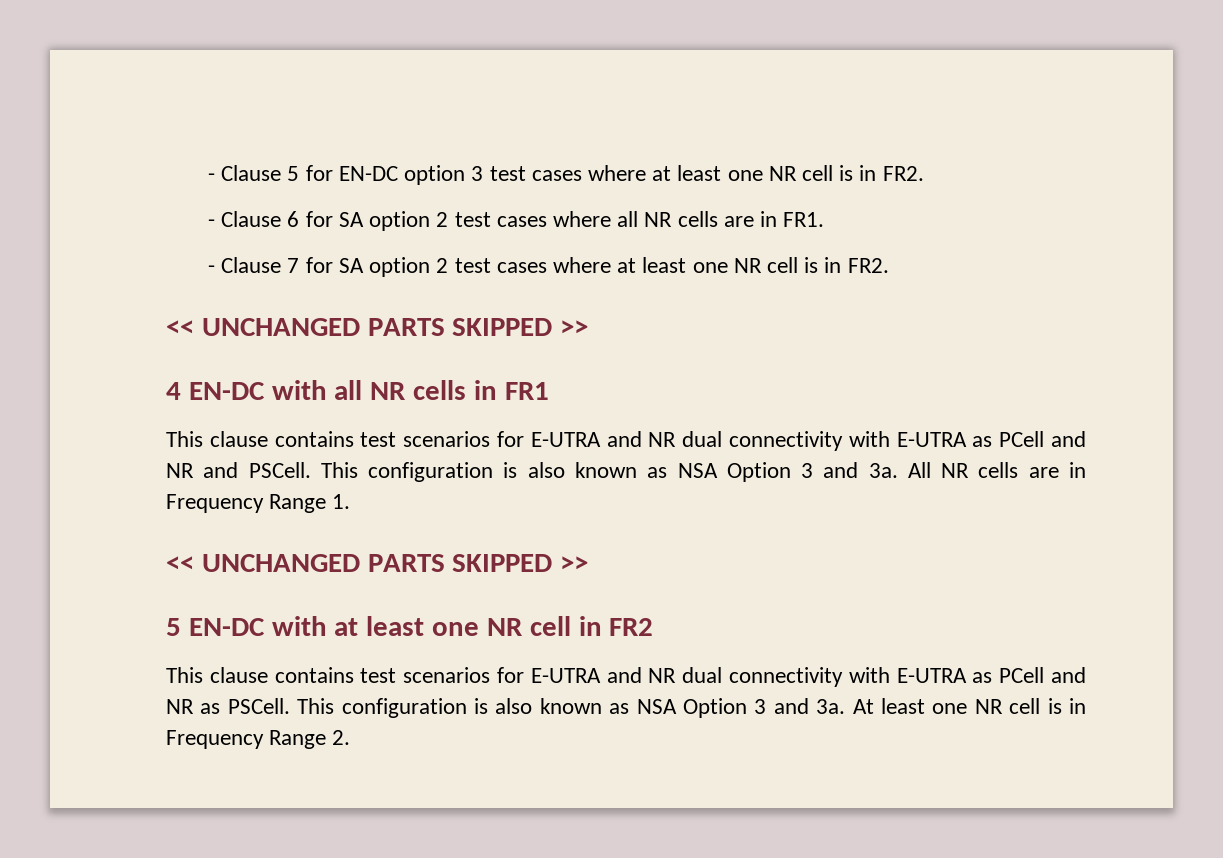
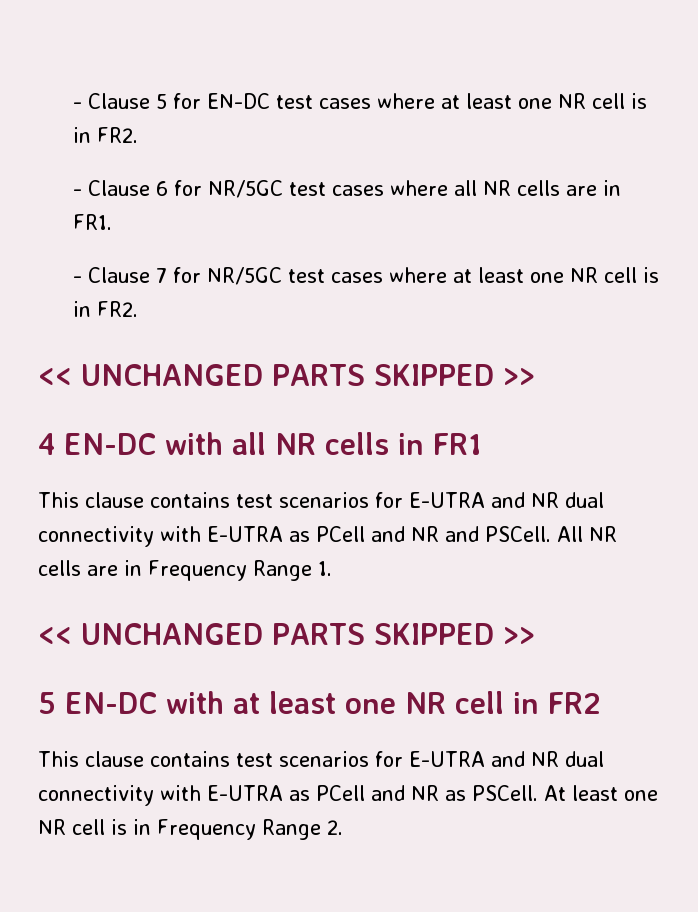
- - Clause 5 for EN-DC option 3 test cases where at least one NR cell is in FR2.
+ - Clause 5 for EN-DC test cases where at least one NR cell is in FR2.
- - Clause 6 for SA option 2 test cases where all NR cells are in FR1.
+ - Clause 6 for NR/5GC test cases where all NR cells are in FR1.
- - Clause 7 for SA option 2 test cases where at least one NR cell is in FR2.
+ - Clause 7 for NR/5GC test cases where at least one NR cell is in FR2.
- This clause contains test scenarios for E-UTRA and NR dual connectivity with E-UTRA as PCell and NR and PSCell. This configuration is also known as NSA Option 3 and 3a.
+ This clause contains test scenarios for E-UTRA and NR dual connectivity with E-UTRA as PCell and NR and PSCell.
- This clause contains test scenarios for E-UTRA and NR dual connectivity with E-UTRA as PCell and NR as PSCell. This configuration is also known as NSA Option 3 and 3a.
+ This clause contains test scenarios for E-UTRA and NR dual connectivity with E-UTRA as PCell and NR as PSCell.

